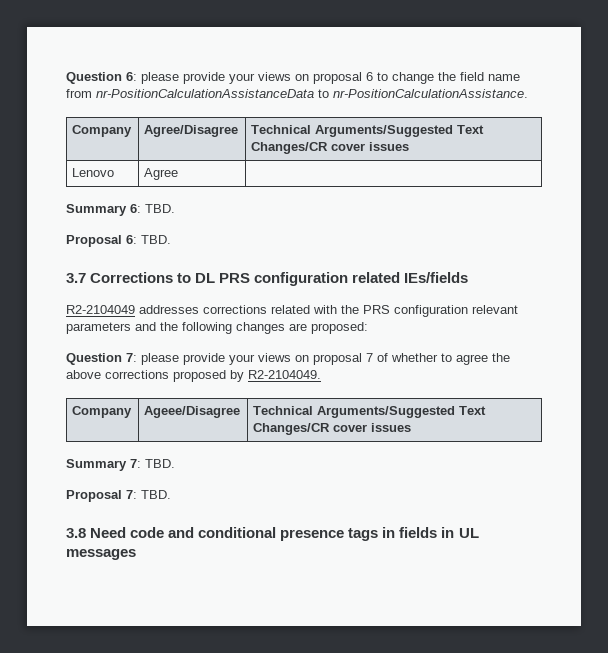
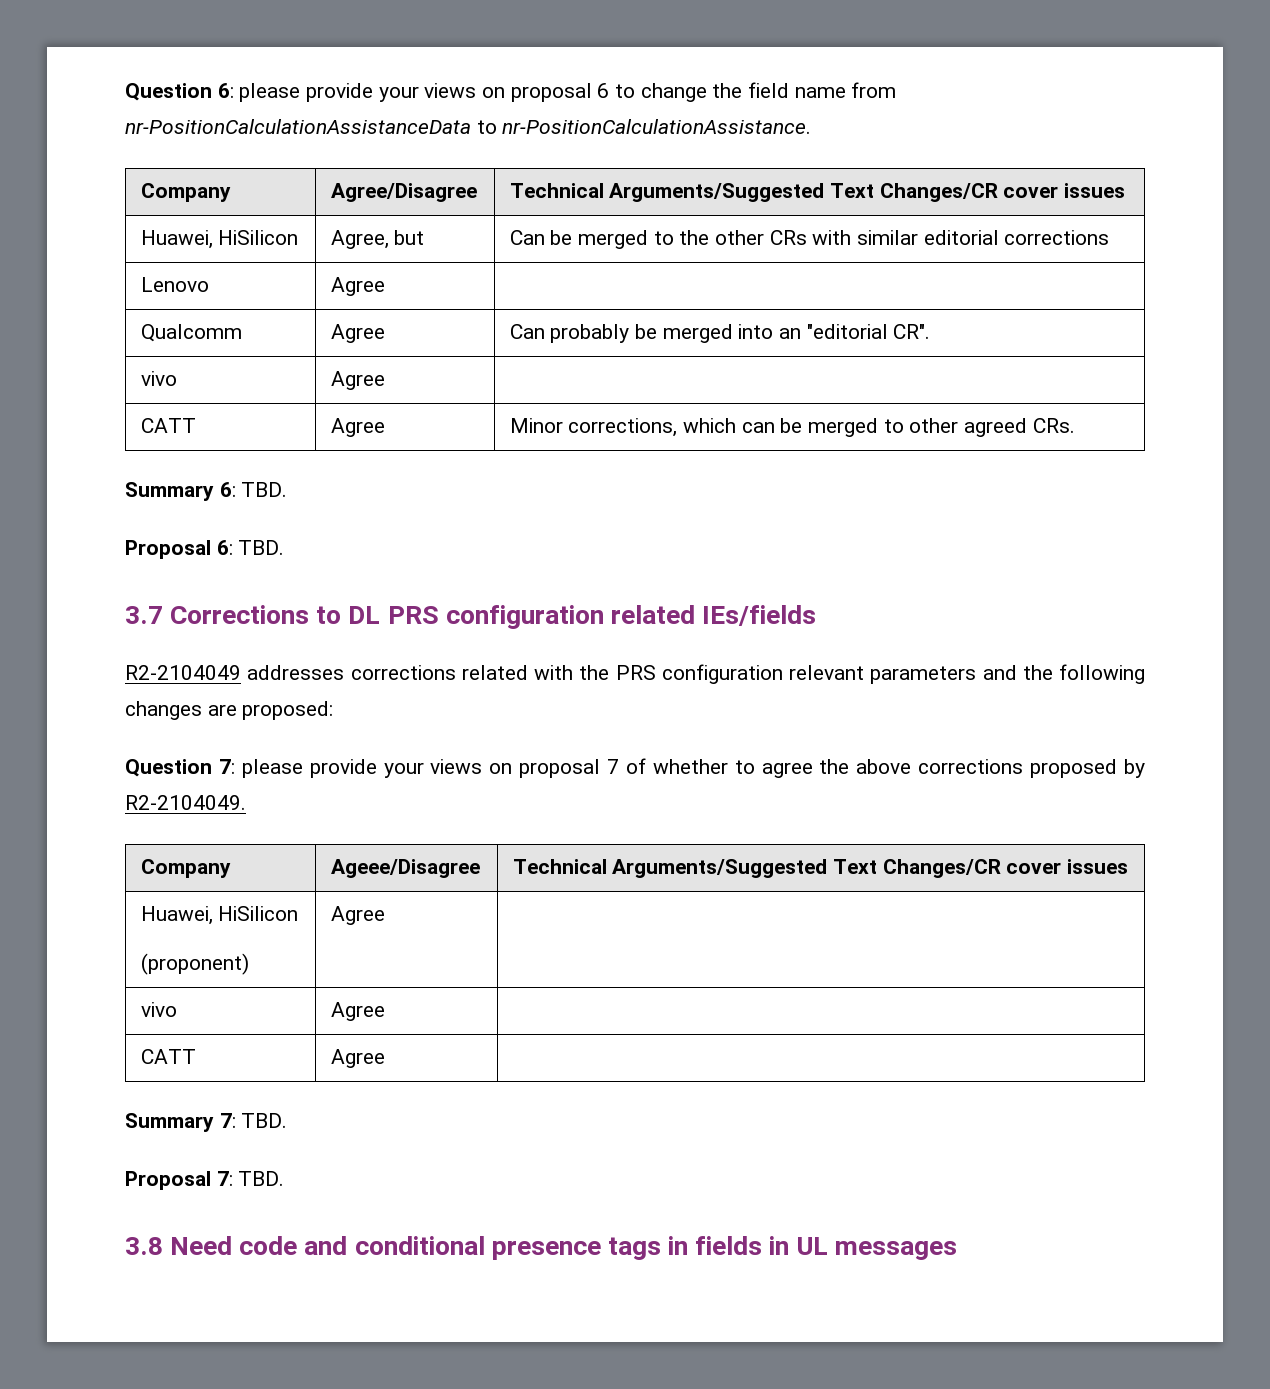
+ Huawei, HiSilicon | Agree, but | Can be merged to the other CRs with similar editorial corrections
  Lenovo | Agree |
+ Qualcomm | Agree | Can probably be merged into an "editorial CR".
+ vivo | Agree |
+ CATT | Agree | Minor corrections, which can be merged to other agreed CRs.
  Company | Ageee/Disagree | Technical Arguments/Suggested Text Changes/CR cover issues
+ Huawei, HiSilicon
+ (proponent) | Agree |
+ vivo | Agree |
+ CATT | Agree |

